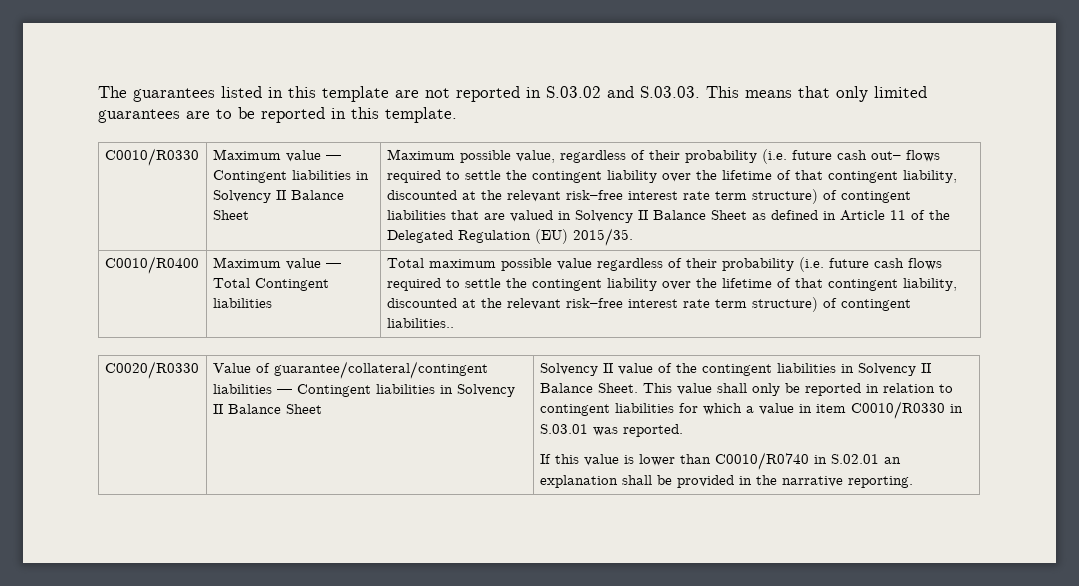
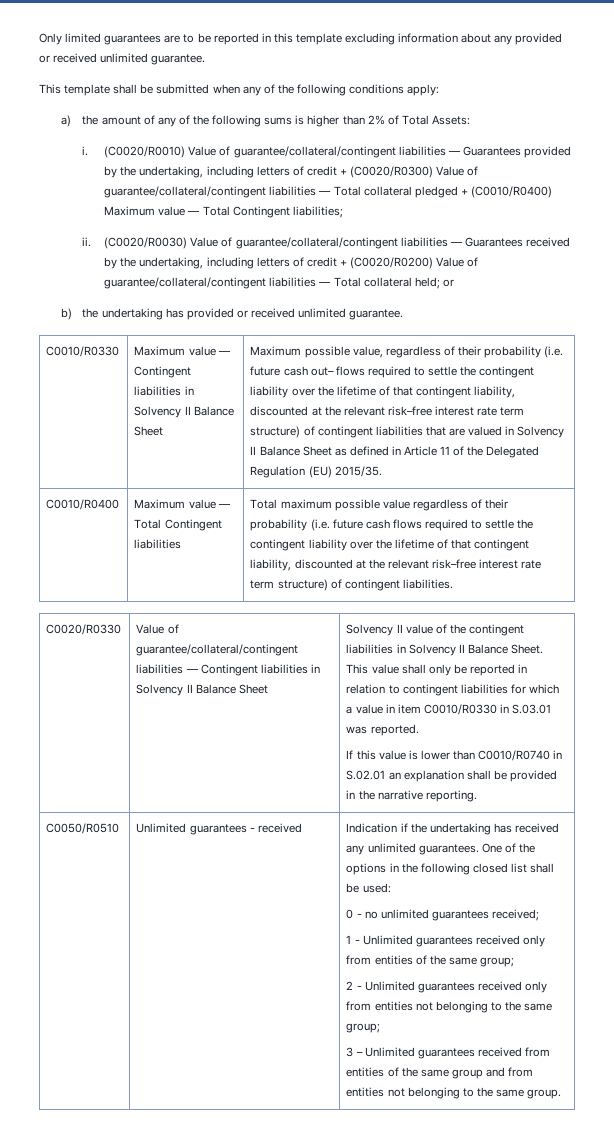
- The guarantees listed in this template are not reported in S.03.02 and S.03.03. This means that only limited guarantees are to be reported in this template.
+ Only limited guarantees are to be reported in this template excluding information about any provided or received unlimited guarantee.
+ This template shall be submitted when any of the following conditions apply:
+ a) the amount of any of the following sums is higher than 2% of Total Assets:
+ i. (C0020/R0010) Value of guarantee/collateral/contingent liabilities — Guarantees provided by the undertaking, including letters of credit + (C0020/R0300) Value of guarantee/collateral/contingent liabilities — Total collateral pledged + (C0010/R0400) Maximum value — Total Contingent liabilities;
+ ii. (C0020/R0030) Value of guarantee/collateral/contingent liabilities — Guarantees received by the undertaking, including letters of credit + (C0020/R0200) Value of guarantee/collateral/contingent liabilities — Total collateral held; or
+ b) the undertaking has provided or received unlimited guarantee.
- Total maximum possible value regardless of their probability (i.e. future cash flows required to settle the contingent liability over the lifetime of that contingent liability, discounted at the relevant risk–free interest rate term structure) of contingent liabilities..
+ Total maximum possible value regardless of their probability (i.e. future cash flows required to settle the contingent liability over the lifetime of that contingent liability, discounted at the relevant risk–free interest rate term structure) of contingent liabilities.
+ C0050/R0510 | Unlimited guarantees - received | Indication if the undertaking has received any unlimited guarantees. One of the options in the following closed list shall be used:
+ 0 - no unlimited guarantees received;
+ 1 - Unlimited guarantees received only from entities of the same group;
+ 2 - Unlimited guarantees received only from entities not belonging to the same group;
+ 3 – Unlimited guarantees received from entities of the same group and from entities not belonging to the same group.

